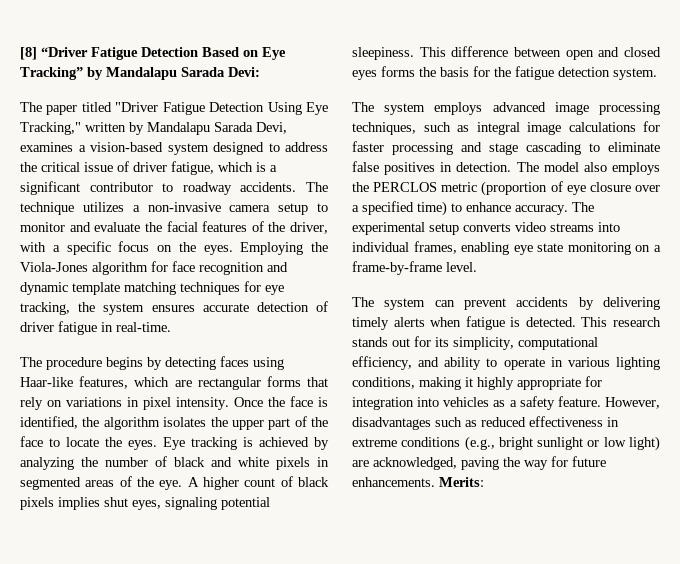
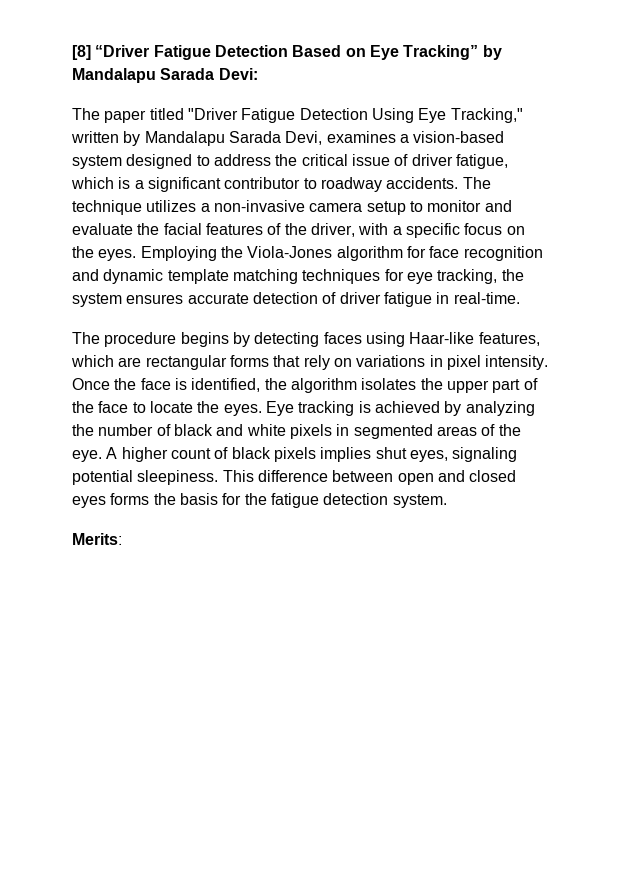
- The system employs advanced image processing techniques, such as integral image calculations for faster processing and stage cascading to eliminate false positives in detection. The model also employs the PERCLOS metric (proportion of eye closure over a specified time) to enhance accuracy. The experimental setup converts video streams into individual frames, enabling eye state monitoring on a frame-by-frame level.
- The system can prevent accidents by delivering timely alerts when fatigue is detected. This research stands out for its simplicity, computational efficiency, and ability to operate in various lighting conditions, making it highly appropriate for integration into vehicles as a safety feature. However, disadvantages such as reduced effectiveness in extreme conditions (e.g., bright sunlight or low light) are acknowledged, paving the way for future enhancements.

